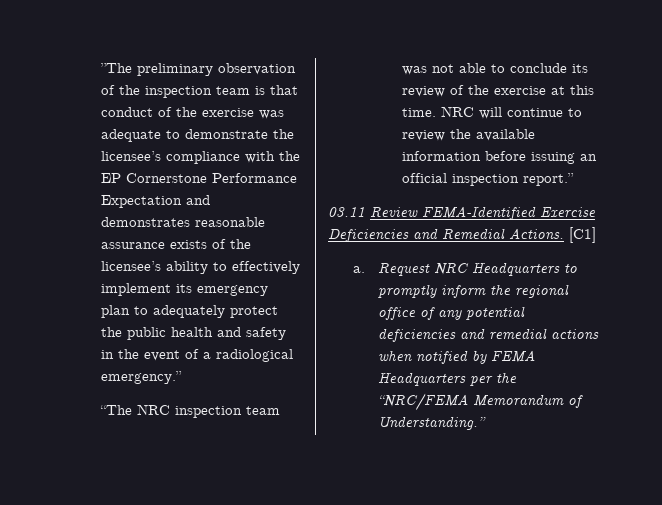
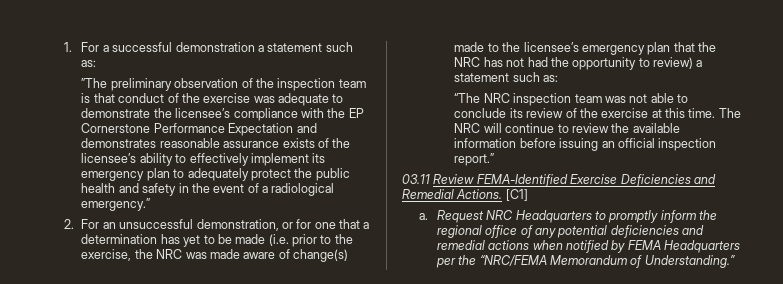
+ 1. For a successful demonstration a statement such as:
+ 2. For an unsuccessful demonstration, or for one that a determination has yet to be made (i.e. prior to the exercise, the NRC was made aware of change(s) made to the licensee’s emergency plan that the NRC has not had the opportunity to review) a statement such as:
- NRC will continue to review the available information before issuing an official inspection report.”
+ The NRC will continue to review the available information before issuing an official inspection report.”

